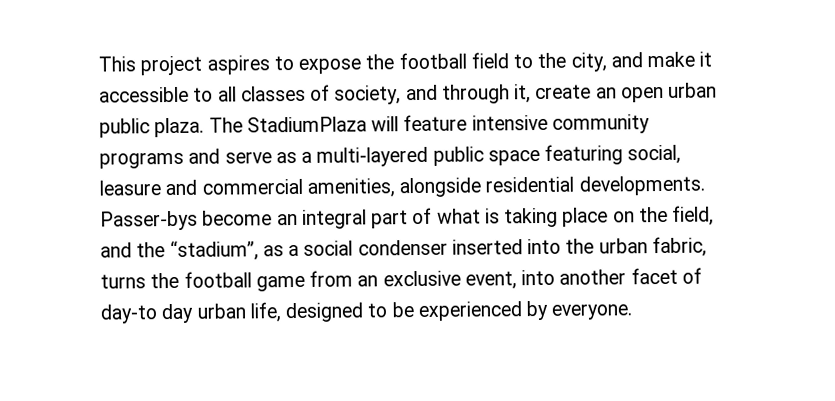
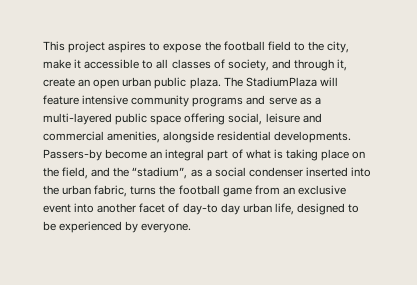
- This project aspires to expose the football field to the city, and make it accessible to all classes of society, and through it, create an open urban public plaza.
+ This project aspires to expose the football field to the city, make it accessible to all classes of society, and through it, create an open urban public plaza.
- The StadiumPlaza will feature intensive community programs and serve as a multi-layered public space featuring social, leasure and commercial amenities, alongside residential developments.
+ The StadiumPlaza will feature intensive community programs and serve as a multi-layered public space offering social, leisure and commercial amenities, alongside residential developments.
- Passer-bys become an integral part of what is taking place on the field, and the “stadium”, as a social condenser inserted into the urban fabric, turns the football game from an exclusive event, into another facet of day-to day urban life, designed to be experienced by everyone.
+ Passers-by become an integral part of what is taking place on the field, and the “stadium”, as a social condenser inserted into the urban fabric, turns the football game from an exclusive event into another facet of day-to day urban life, designed to be experienced by everyone.

